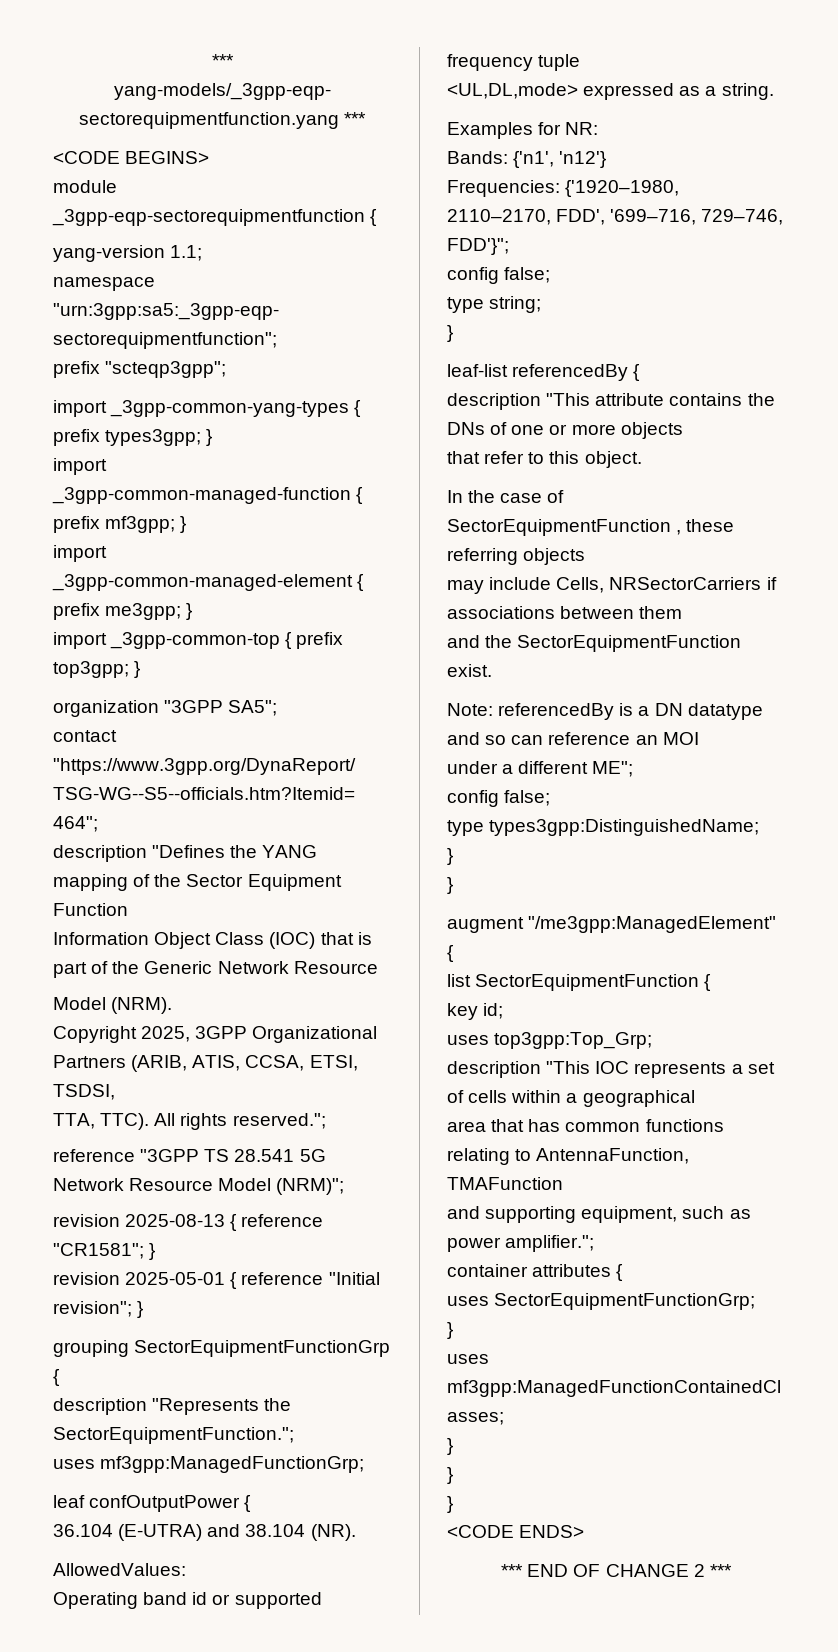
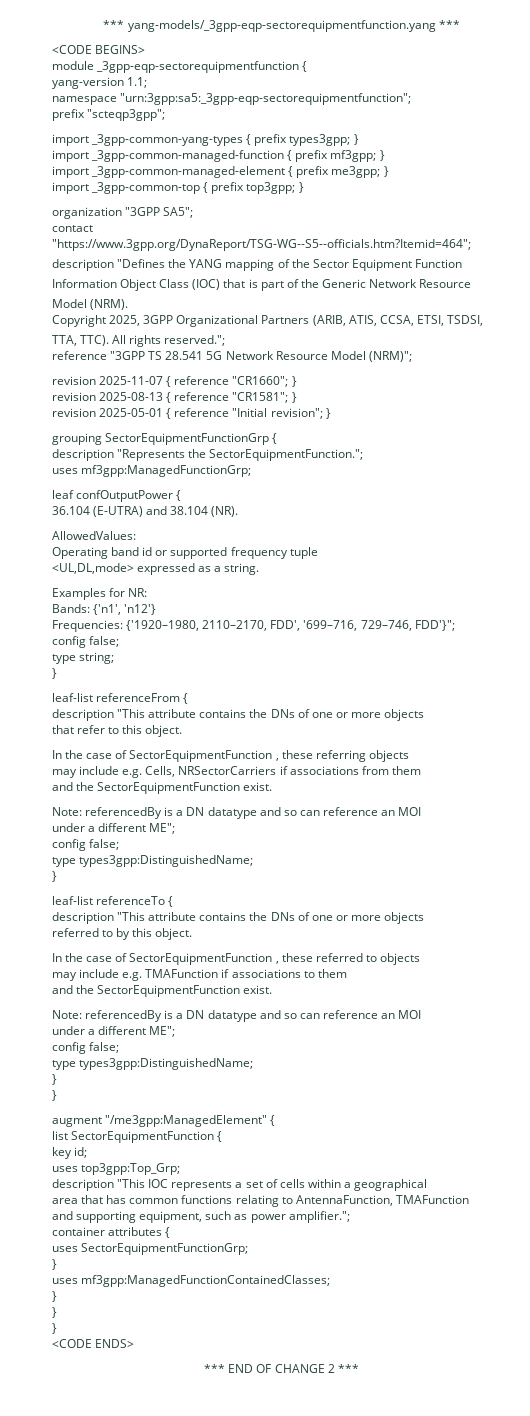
+ revision 2025-11-07 { reference "CR1660"; }
- leaf-list referencedBy {
+ leaf-list referenceFrom {
- may include Cells, NRSectorCarriers if associations between them
+ may include e.g. Cells, NRSectorCarriers if associations from them
+ and the SectorEquipmentFunction exist.
+ Note: referencedBy is a DN datatype and so can reference an MOI
+ under a different ME";
+ config false;
+ type types3gpp:DistinguishedName;
+ }
+ leaf-list referenceTo {
+ description "This attribute contains the DNs of one or more objects
+ referred to by this object.
+ In the case of SectorEquipmentFunction , these referred to objects
+ may include e.g. TMAFunction if associations to them

